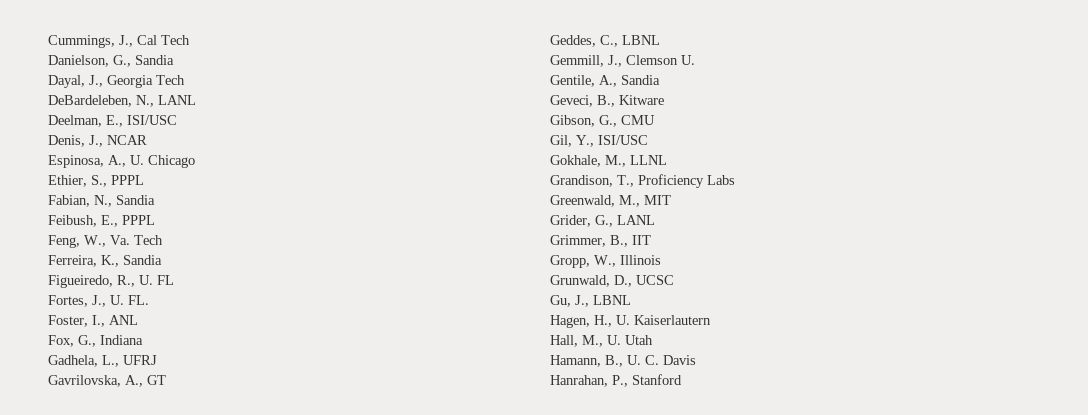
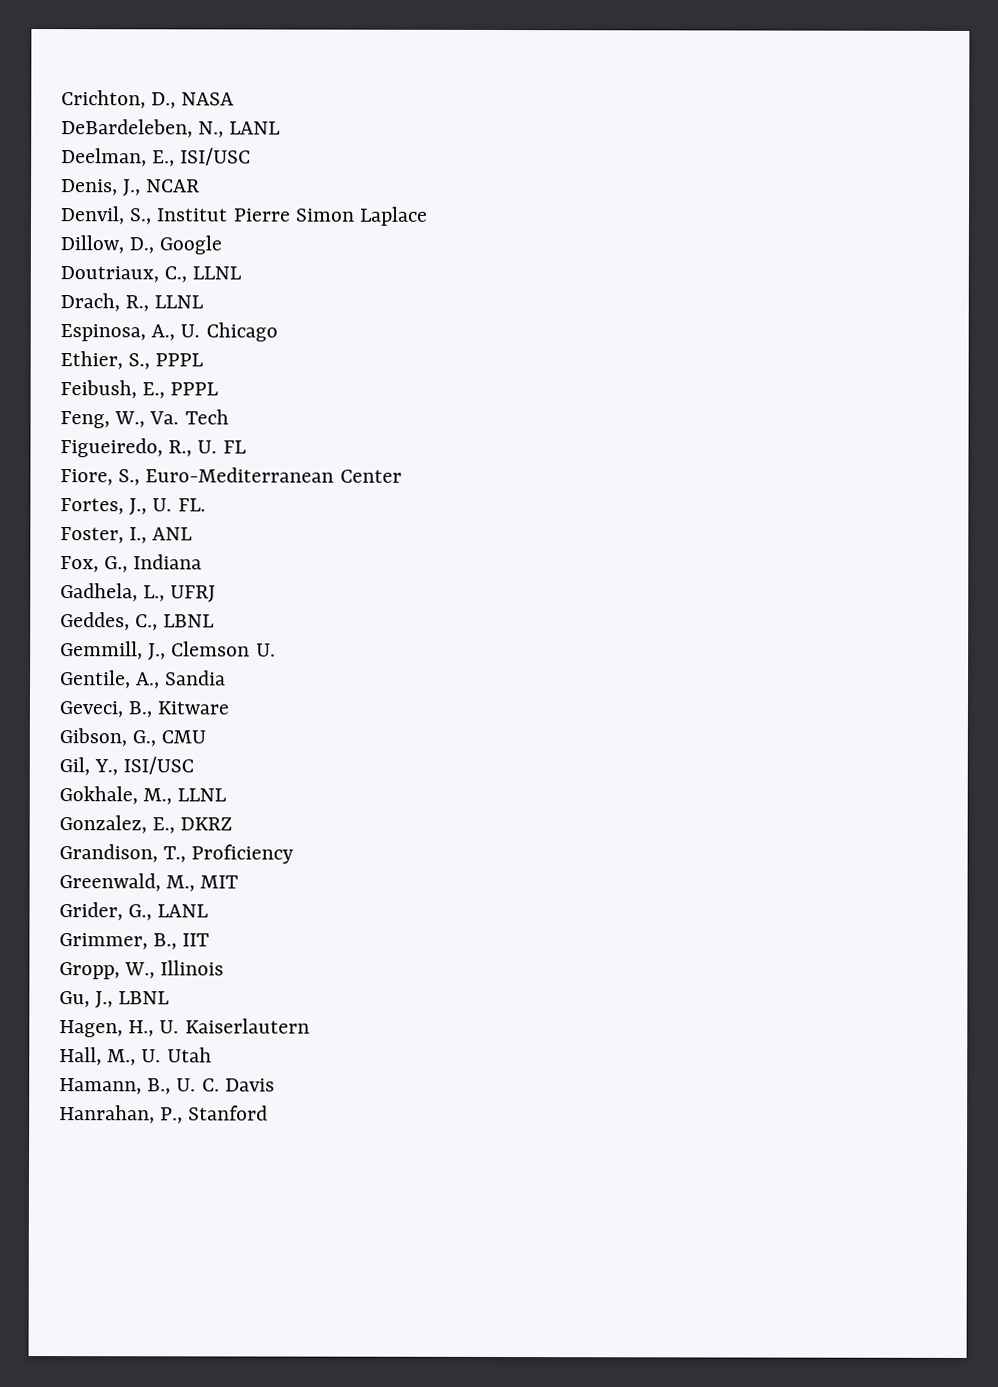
- Cummings, J., Cal Tech
- Danielson, G., Sandia
- Dayal, J., Georgia Tech
+ Crichton, D., NASA
+ Denvil, S., Institut Pierre Simon Laplace
+ Dillow, D., Google
+ Doutriaux, C., LLNL
+ Drach, R., LLNL
- Fabian, N., Sandia
- Ferreira, K., Sandia
+ Fiore, S., Euro-Mediterranean Center
- Gavrilovska, A., GT
+ Gonzalez, E., DKRZ
- Grandison, T., Proficiency Labs
+ Grandison, T., Proficiency
- Grunwald, D., UCSC

